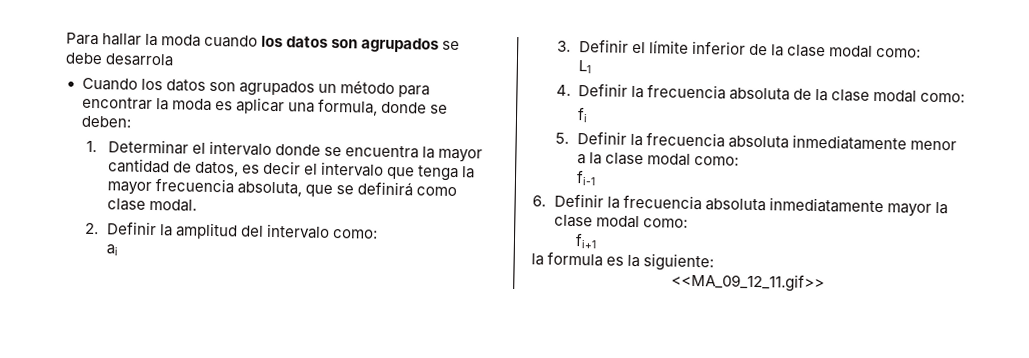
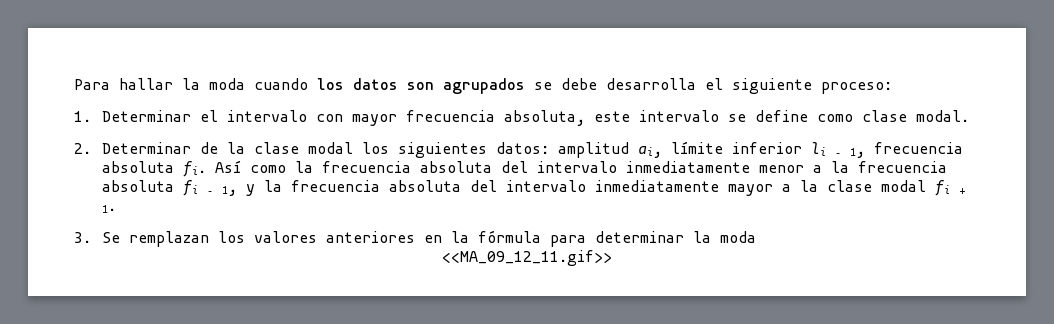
- Para hallar la moda cuando los datos son agrupados se debe desarrola
- Cuando los datos son agrupados un método para encontrar la moda es aplicar una formula, donde se deben:
- 1. Determinar el intervalo donde se encuentra la mayor cantidad de datos, es decir el intervalo que tenga la mayor frecuencia absoluta, que se definirá como clase modal.
- 2. Definir la amplitud del intervalo como:
- ai
- 3. Definir el límite inferior de la clase modal como:
- L1
- 4. Definir la frecuencia absoluta de la clase modal como:
- fi
- 5. Definir la frecuencia absoluta inmediatamente menor a la clase modal como:
- fi-1
- 6. Definir la frecuencia absoluta inmediatamente mayor la clase modal como:
- fi+1
- la formula es la siguiente:
+ Para hallar la moda cuando los datos son agrupados se debe desarrolla el siguiente proceso:
+ 1. Determinar el intervalo con mayor frecuencia absoluta, este intervalo se define como clase modal.
+ 2. Determinar de la clase modal los siguientes datos: amplitud ai, límite inferior li – 1, frecuencia absoluta fi. Así como la frecuencia absoluta del intervalo inmediatamente menor a la frecuencia absoluta fi – 1, y la frecuencia absoluta del intervalo inmediatamente mayor a la clase modal fi + 1.
+ 3. Se remplazan los valores anteriores en la fórmula para determinar la moda

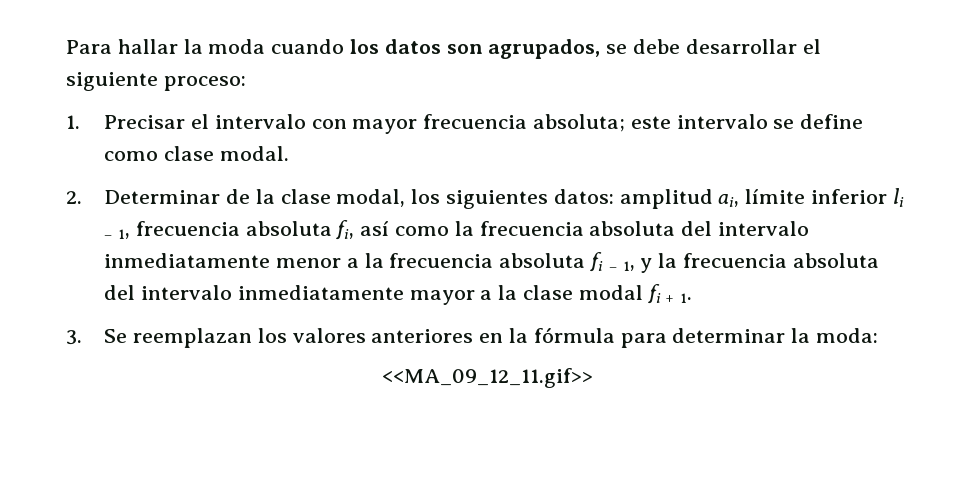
- Para hallar la moda cuando los datos son agrupados se debe desarrolla el siguiente proceso:
+ Para hallar la moda cuando los datos son agrupados, se debe desarrollar el siguiente proceso:
- 1. Determinar el intervalo con mayor frecuencia absoluta, este intervalo se define como clase modal.
+ 1. Precisar el intervalo con mayor frecuencia absoluta; este intervalo se define como clase modal.
- 2. Determinar de la clase modal los siguientes datos: amplitud ai, límite inferior li – 1, frecuencia absoluta fi. Así como la frecuencia absoluta del intervalo inmediatamente menor a la frecuencia absoluta fi – 1, y la frecuencia absoluta del intervalo inmediatamente mayor a la clase modal fi + 1.
+ 2. Determinar de la clase modal, los siguientes datos: amplitud ai, límite inferior li – 1, frecuencia absoluta fi, así como la frecuencia absoluta del intervalo inmediatamente menor a la frecuencia absoluta fi – 1, y la frecuencia absoluta del intervalo inmediatamente mayor a la clase modal fi + 1.
- 3. Se remplazan los valores anteriores en la fórmula para determinar la moda
+ 3. Se reemplazan los valores anteriores en la fórmula para determinar la moda:

